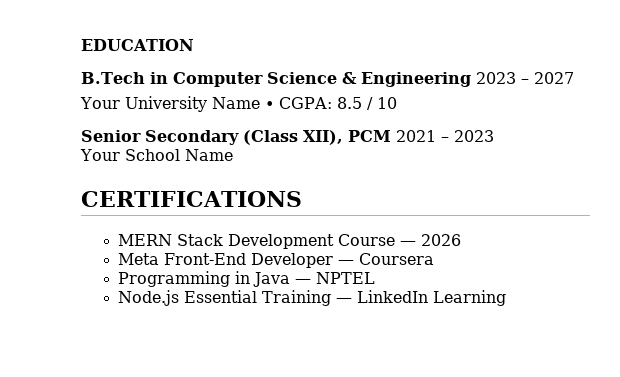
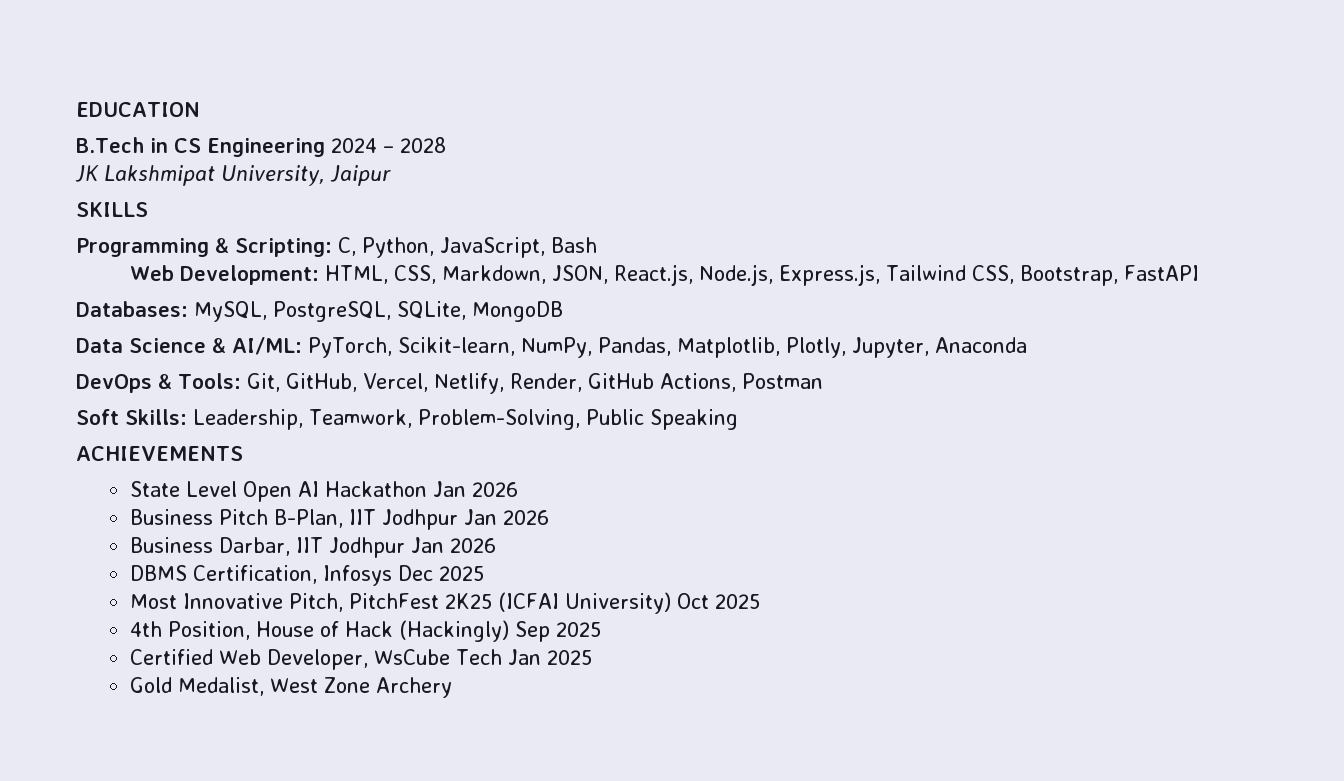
- B.Tech in Computer Science & Engineering 2023 – 2027
- Your University Name • CGPA: 8.5 / 10
- Senior Secondary (Class XII), PCM 2021 – 2023
- Your School Name
- CERTIFICATIONS
- MERN Stack Development Course — 2026
- Meta Front-End Developer — Coursera
- Programming in Java — NPTEL
- Node.js Essential Training — LinkedIn Learning
+ B.Tech in CS Engineering 2024 – 2028
+ JK Lakshmipat University, Jaipur
+ SKILLS
+ Programming & Scripting: C, Python, JavaScript, Bash
+ Web Development: HTML, CSS, Markdown, JSON, React.js, Node.js, Express.js, Tailwind CSS, Bootstrap, FastAPI
+ Databases: MySQL, PostgreSQL, SQLite, MongoDB
+ Data Science & AI/ML: PyTorch, Scikit-learn, NumPy, Pandas, Matplotlib, Plotly, Jupyter, Anaconda
+ DevOps & Tools: Git, GitHub, Vercel, Netlify, Render, GitHub Actions, Postman
+ Soft Skills: Leadership, Teamwork, Problem-Solving, Public Speaking
+ ACHIEVEMENTS
+ State Level Open AI Hackathon Jan 2026
+ Business Pitch B-Plan, IIT Jodhpur Jan 2026
+ Business Darbar, IIT Jodhpur Jan 2026
+ DBMS Certification, Infosys Dec 2025
+ Most Innovative Pitch, PitchFest 2K25 (ICFAI University) Oct 2025
+ 4th Position, House of Hack (Hackingly) Sep 2025
+ Certified Web Developer, WsCube Tech Jan 2025
+ Gold Medalist, West Zone Archery

